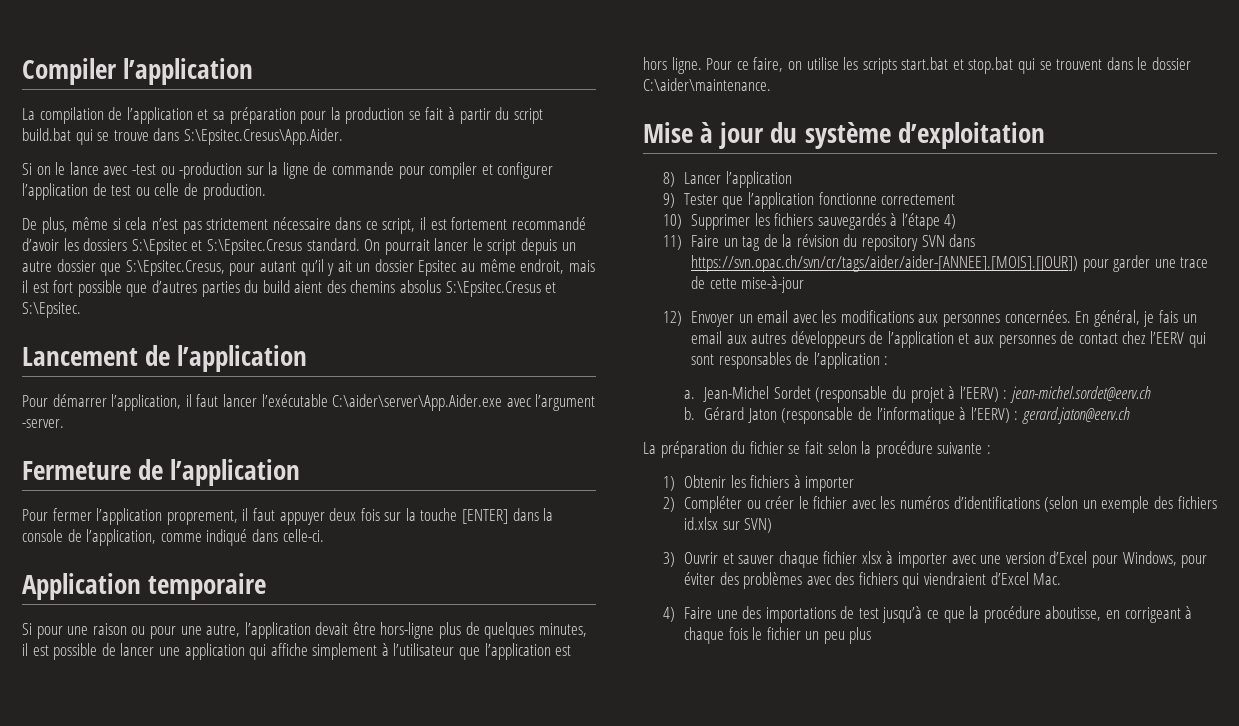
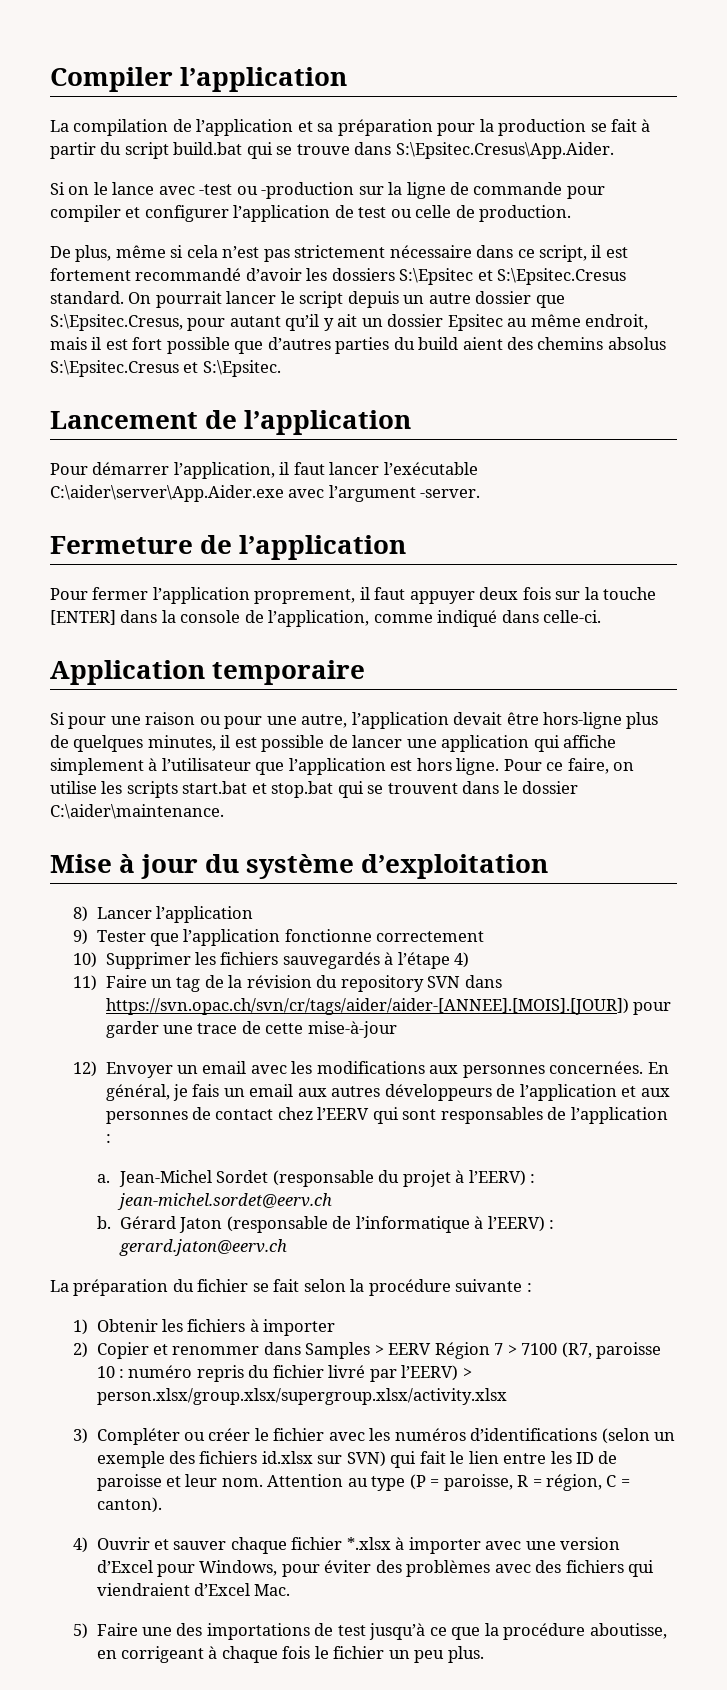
- 2) Compléter ou créer le fichier avec les numéros d’identifications (selon un exemple des fichiers id.xlsx sur SVN)
- 3) Ouvrir et sauver chaque fichier xlsx à importer avec une version d’Excel pour Windows, pour éviter des problèmes avec des fichiers qui viendraient d’Excel Mac.
+ 2) Copier et renommer dans Samples > EERV Région 7 > 7100 (R7, paroisse 10 : numéro repris du fichier livré par l’EERV) > person.xlsx/group.xlsx/supergroup.xlsx/activity.xlsx
+ 3) Compléter ou créer le fichier avec les numéros d’identifications (selon un exemple des fichiers id.xlsx sur SVN) qui fait le lien entre les ID de paroisse et leur nom. Attention au type (P = paroisse, R = région, C = canton).
+ 4) Ouvrir et sauver chaque fichier *.xlsx à importer avec une version d’Excel pour Windows, pour éviter des problèmes avec des fichiers qui viendraient d’Excel Mac.
- 4) Faire une des importations de test jusqu’à ce que la procédure aboutisse, en corrigeant à chaque fois le fichier un peu plus
+ 5) Faire une des importations de test jusqu’à ce que la procédure aboutisse, en corrigeant à chaque fois le fichier un peu plus.

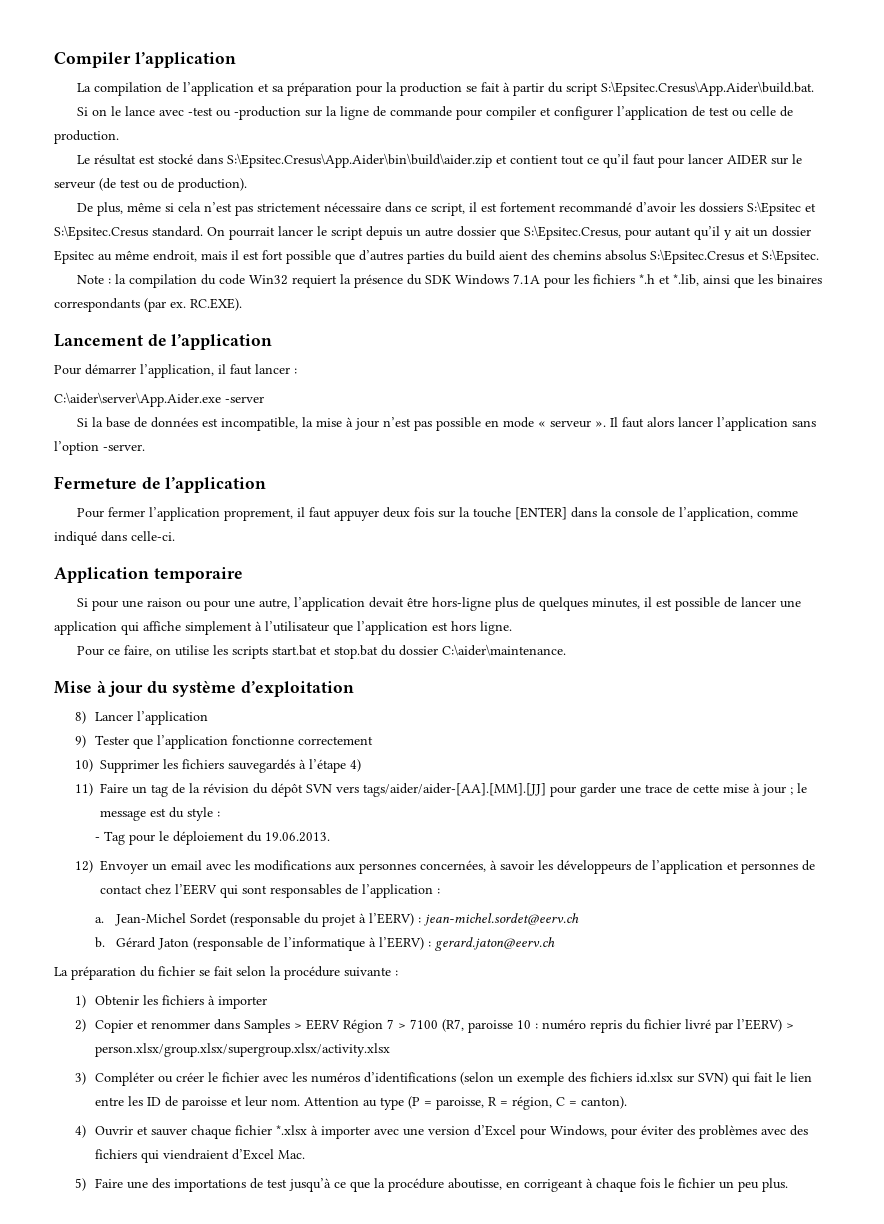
- La compilation de l’application et sa préparation pour la production se fait à partir du script build.bat qui se trouve dans S:\Epsitec.Cresus\App.Aider.
+ La compilation de l’application et sa préparation pour la production se fait à partir du script S:\Epsitec.Cresus\App.Aider\build.bat.
+ Le résultat est stocké dans S:\Epsitec.Cresus\App.Aider\bin\build\aider.zip et contient tout ce qu’il faut pour lancer AIDER sur le serveur (de test ou de production).
+ Note : la compilation du code Win32 requiert la présence du SDK Windows 7.1A pour les fichiers *.h et *.lib, ainsi que les binaires correspondants (par ex. RC.EXE).
- Pour démarrer l’application, il faut lancer l’exécutable C:\aider\server\App.Aider.exe avec l’argument -server.
+ Pour démarrer l’application, il faut lancer :
+ C:\aider\server\App.Aider.exe -server
+ Si la base de données est incompatible, la mise à jour n’est pas possible en mode « serveur ». Il faut alors lancer l’application sans l’option -server.
- Si pour une raison ou pour une autre, l’application devait être hors-ligne plus de quelques minutes, il est possible de lancer une application qui affiche simplement à l’utilisateur que l’application est hors ligne. Pour ce faire, on utilise les scripts start.bat et stop.bat qui se trouvent dans le dossier C:\aider\maintenance.
+ Si pour une raison ou pour une autre, l’application devait être hors-ligne plus de quelques minutes, il est possible de lancer une application qui affiche simplement à l’utilisateur que l’application est hors ligne.
+ Pour ce faire, on utilise les scripts start.bat et stop.bat du dossier C:\aider\maintenance.
- 11) Faire un tag de la révision du repository SVN dans https://svn.opac.ch/svn/cr/tags/aider/aider-[ANNEE].[MOIS].[JOUR]) pour garder une trace de cette mise-à-jour
+ 11) Faire un tag de la révision du dépôt SVN vers tags/aider/aider-[AA].[MM].[JJ] pour garder une trace de cette mise à jour ; le message est du style :
+ - Tag pour le déploiement du 19.06.2013.
- 12) Envoyer un email avec les modifications aux personnes concernées. En général, je fais un email aux autres développeurs de l’application et aux personnes de contact chez l’EERV qui sont responsables de l’application :
+ 12) Envoyer un email avec les modifications aux personnes concernées, à savoir les développeurs de l’application et personnes de contact chez l’EERV qui sont responsables de l’application :

